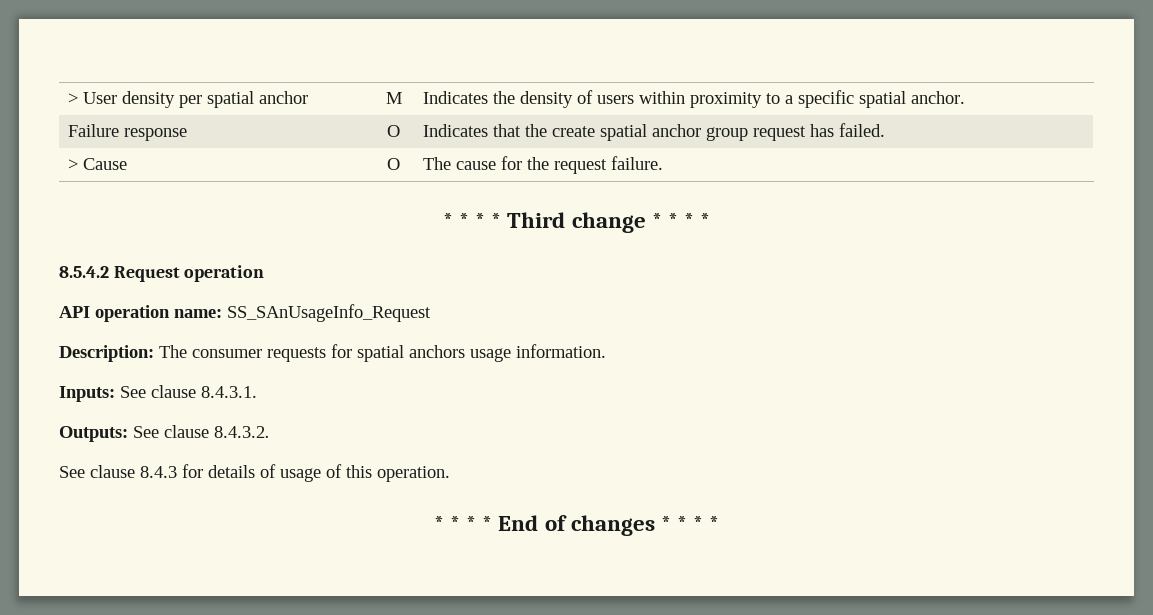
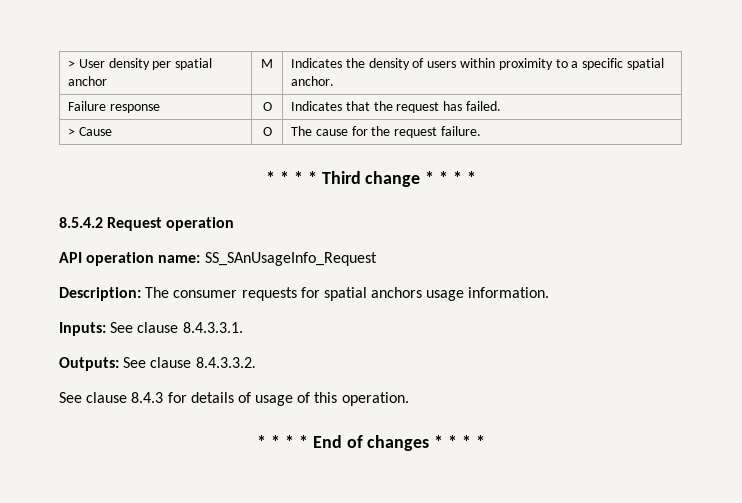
- Failure response | O | Indicates that the create spatial anchor group request has failed.
+ Failure response | O | Indicates that the request has failed.
- Inputs: See clause 8.4.3.1.
+ Inputs: See clause 8.4.3.3.1.
- Outputs: See clause 8.4.3.2.
+ Outputs: See clause 8.4.3.3.2.

